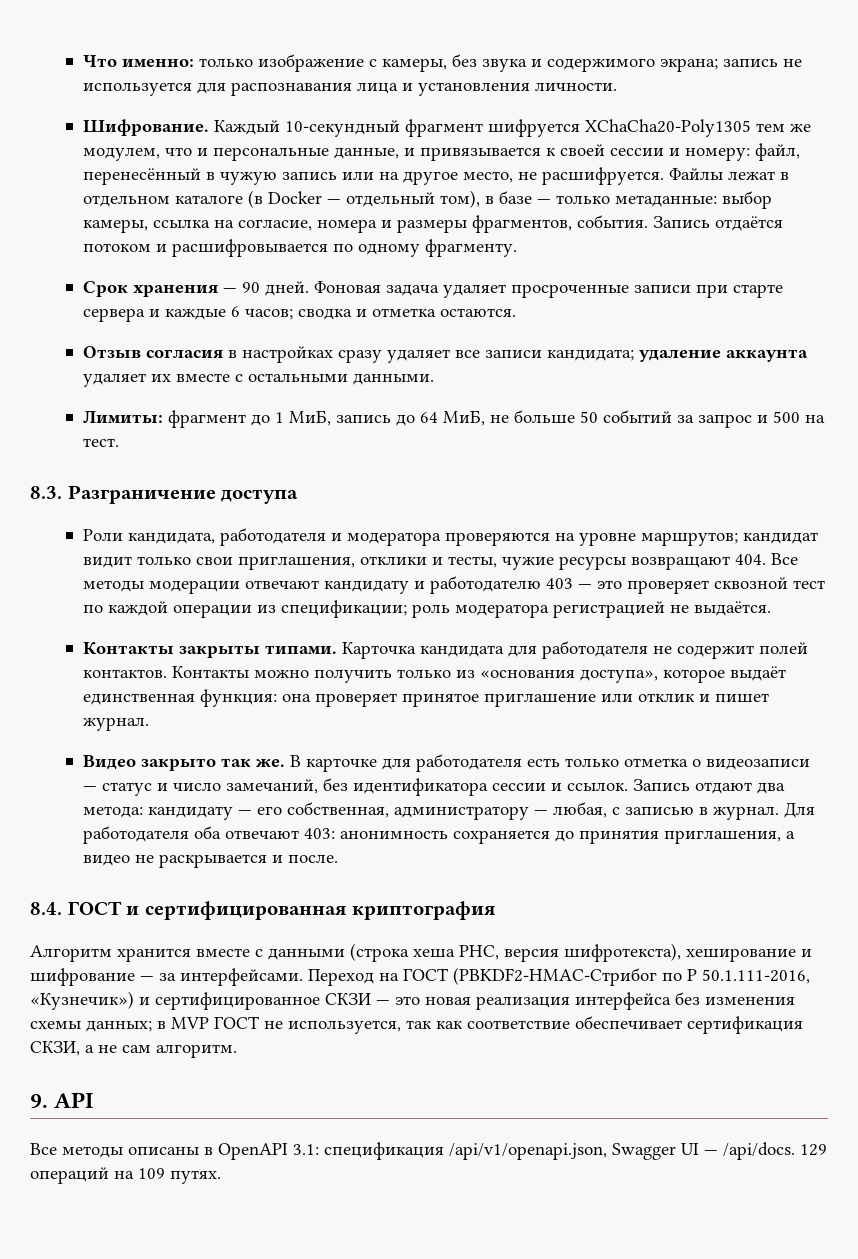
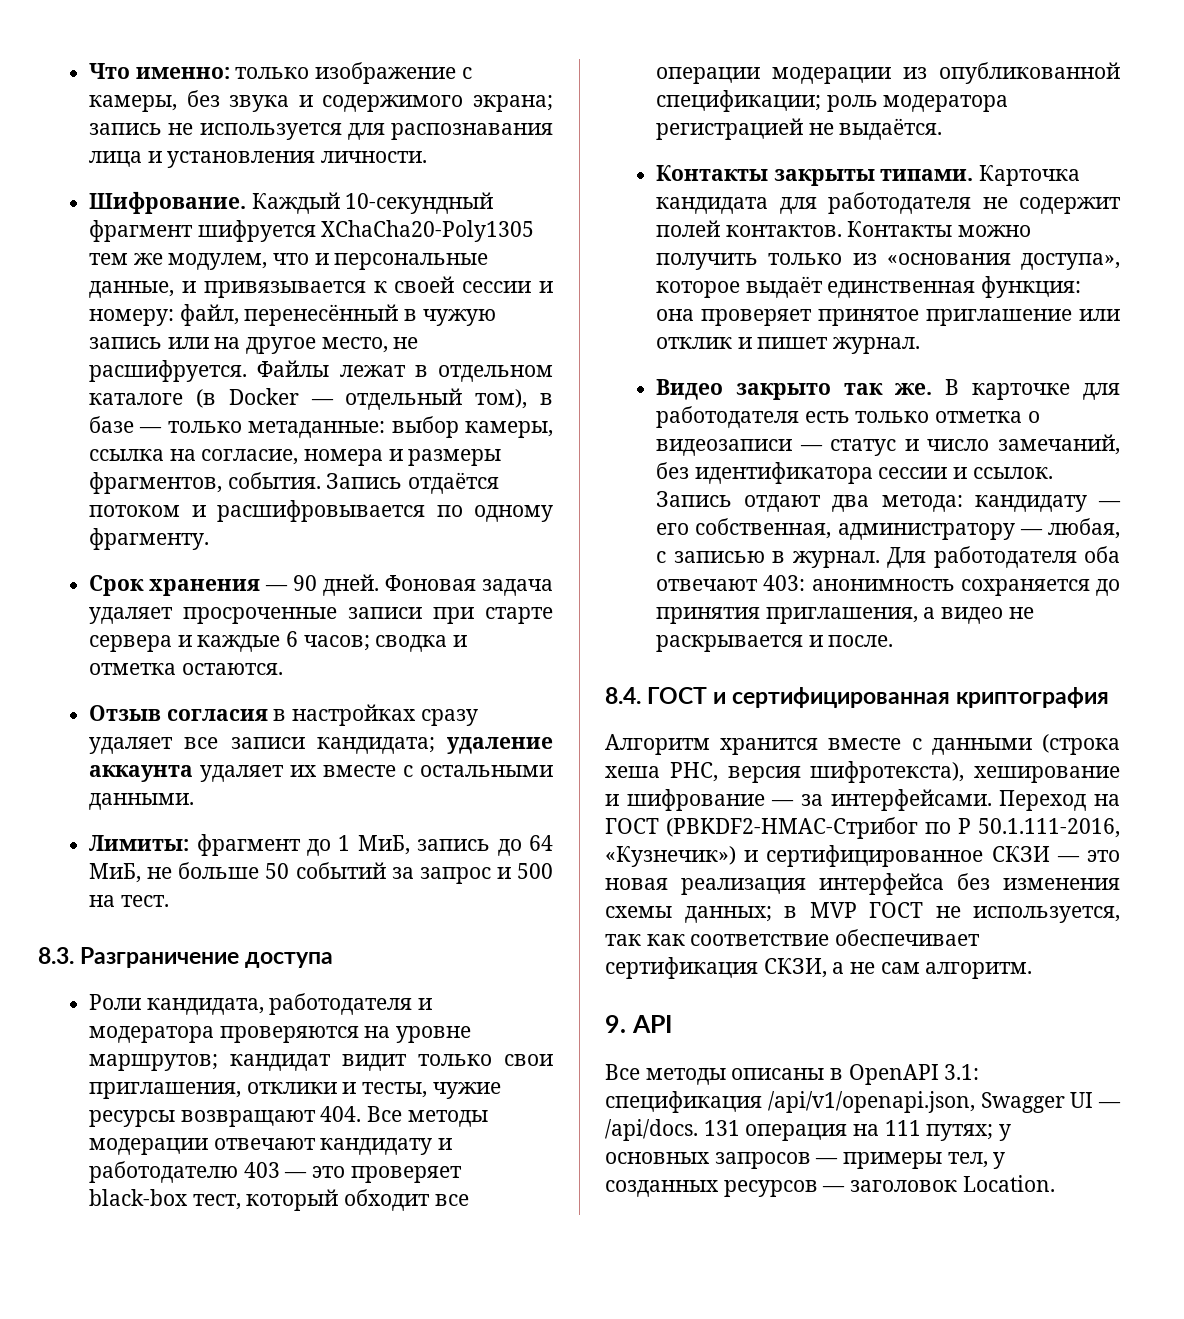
- Роли кандидата, работодателя и модератора проверяются на уровне маршрутов; кандидат видит только свои приглашения, отклики и тесты, чужие ресурсы возвращают 404. Все методы модерации отвечают кандидату и работодателю 403 — это проверяет сквозной тест по каждой операции из спецификации; роль модератора регистрацией не выдаётся.
+ Роли кандидата, работодателя и модератора проверяются на уровне маршрутов; кандидат видит только свои приглашения, отклики и тесты, чужие ресурсы возвращают 404. Все методы модерации отвечают кандидату и работодателю 403 — это проверяет black-box тест, который обходит все операции модерации из опубликованной спецификации; роль модератора регистрацией не выдаётся.
- 129 операций на 109 путях.
+ 131 операция на 111 путях; у основных запросов — примеры тел, у созданных ресурсов — заголовок Location.

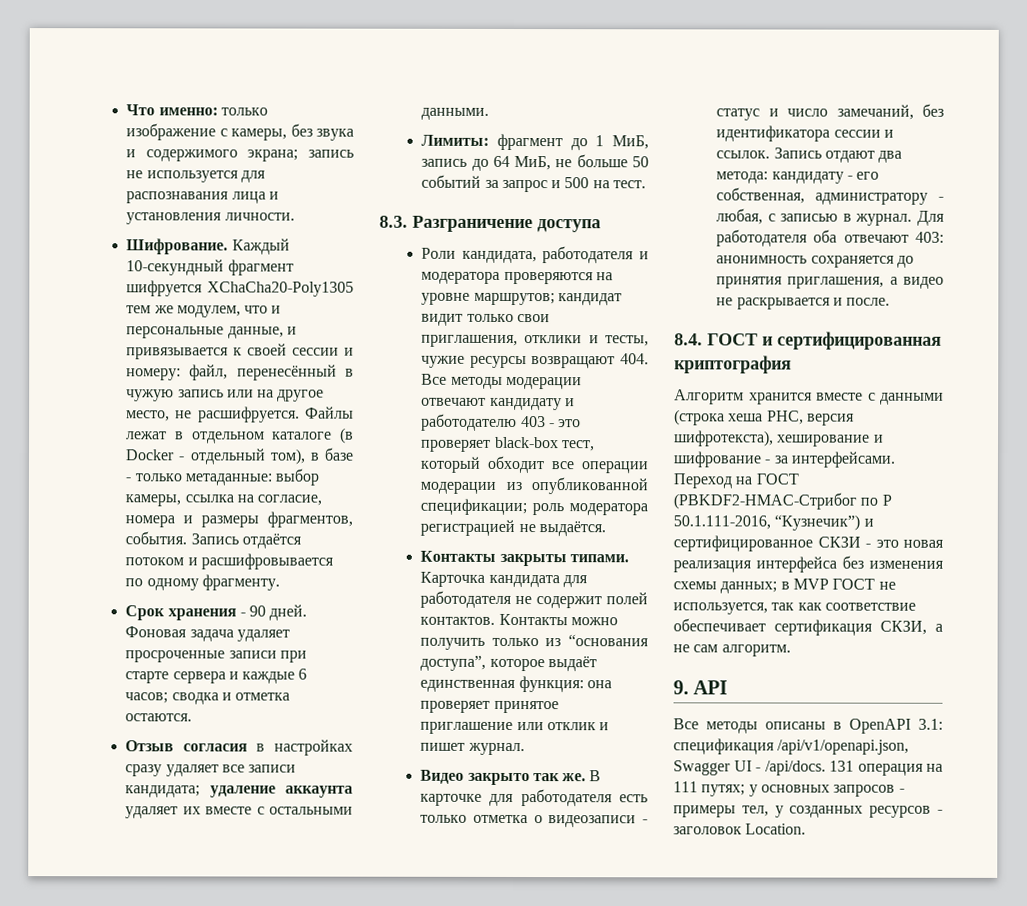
- Файлы лежат в отдельном каталоге (в Docker — отдельный том), в базе — только метаданные: выбор камеры, ссылка на согласие, номера и размеры фрагментов, события.
+ Файлы лежат в отдельном каталоге (в Docker - отдельный том), в базе - только метаданные: выбор камеры, ссылка на согласие, номера и размеры фрагментов, события.
- Срок хранения — 90 дней.
+ Срок хранения - 90 дней.
- Роли кандидата, работодателя и модератора проверяются на уровне маршрутов; кандидат видит только свои приглашения, отклики и тесты, чужие ресурсы возвращают 404. Все методы модерации отвечают кандидату и работодателю 403 — это проверяет black-box тест, который обходит все операции модерации из опубликованной спецификации; роль модератора регистрацией не выдаётся.
+ Роли кандидата, работодателя и модератора проверяются на уровне маршрутов; кандидат видит только свои приглашения, отклики и тесты, чужие ресурсы возвращают 404. Все методы модерации отвечают кандидату и работодателю 403 - это проверяет black-box тест, который обходит все операции модерации из опубликованной спецификации; роль модератора регистрацией не выдаётся.
- Контакты можно получить только из «основания доступа», которое выдаёт единственная функция: она проверяет принятое приглашение или отклик и пишет журнал.
+ Контакты можно получить только из “основания доступа”, которое выдаёт единственная функция: она проверяет принятое приглашение или отклик и пишет журнал.
- В карточке для работодателя есть только отметка о видеозаписи — статус и число замечаний, без идентификатора сессии и ссылок.
+ В карточке для работодателя есть только отметка о видеозаписи - статус и число замечаний, без идентификатора сессии и ссылок.
- Запись отдают два метода: кандидату — его собственная, администратору — любая, с записью в журнал.
+ Запись отдают два метода: кандидату - его собственная, администратору - любая, с записью в журнал.
- Алгоритм хранится вместе с данными (строка хеша PHC, версия шифротекста), хеширование и шифрование — за интерфейсами.
+ Алгоритм хранится вместе с данными (строка хеша PHC, версия шифротекста), хеширование и шифрование - за интерфейсами.
- Переход на ГОСТ (PBKDF2-HMAC-Стрибог по Р 50.1.111-2016, «Кузнечик») и сертифицированное СКЗИ — это новая реализация интерфейса без изменения схемы данных; в MVP ГОСТ не используется, так как соответствие обеспечивает сертификация СКЗИ, а не сам алгоритм.
+ Переход на ГОСТ (PBKDF2-HMAC-Стрибог по Р 50.1.111-2016, “Кузнечик”) и сертифицированное СКЗИ - это новая реализация интерфейса без изменения схемы данных; в MVP ГОСТ не используется, так как соответствие обеспечивает сертификация СКЗИ, а не сам алгоритм.
- Все методы описаны в OpenAPI 3.1: спецификация /api/v1/openapi.json, Swagger UI — /api/docs.
+ Все методы описаны в OpenAPI 3.1: спецификация /api/v1/openapi.json, Swagger UI - /api/docs.
- 131 операция на 111 путях; у основных запросов — примеры тел, у созданных ресурсов — заголовок Location.
+ 131 операция на 111 путях; у основных запросов - примеры тел, у созданных ресурсов - заголовок Location.

